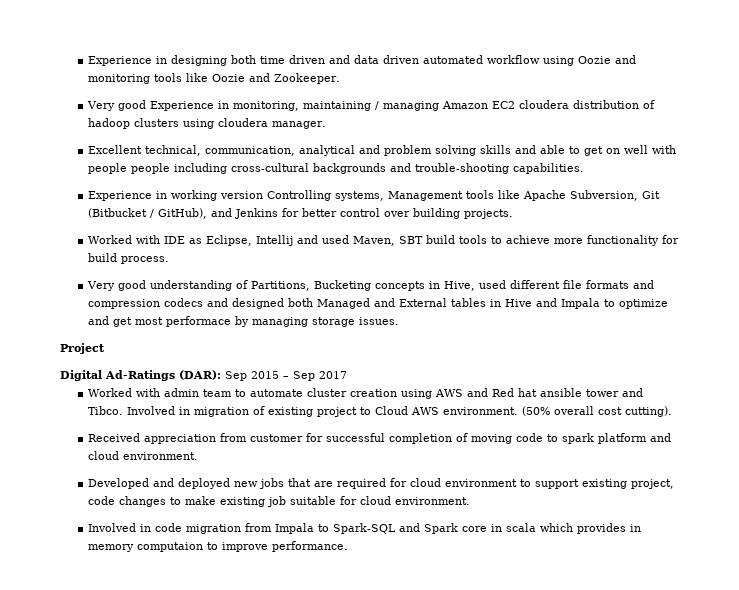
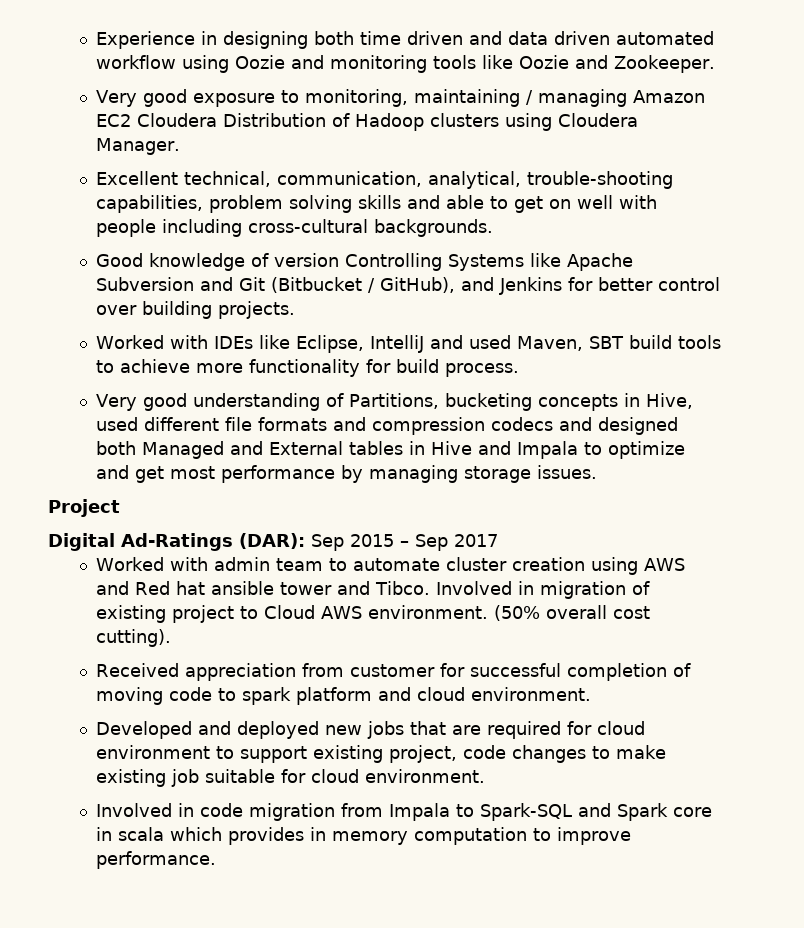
- Very good Experience in monitoring, maintaining / managing Amazon EC2 cloudera distribution of hadoop clusters using cloudera manager.
+ Very good exposure to monitoring, maintaining / managing Amazon EC2 Cloudera Distribution of Hadoop clusters using Cloudera Manager.
- Excellent technical, communication, analytical and problem solving skills and able to get on well with people people including cross-cultural backgrounds and trouble-shooting capabilities.
- Experience in working version Controlling systems, Management tools like Apache Subversion, Git (Bitbucket / GitHub), and Jenkins for better control over building projects.
+ Excellent technical, communication, analytical, trouble-shooting capabilities, problem solving skills and able to get on well with people including cross-cultural backgrounds.
+ Good knowledge of version Controlling Systems like Apache Subversion and Git (Bitbucket / GitHub), and Jenkins for better control over building projects.
- Worked with IDE as Eclipse, Intellij and used Maven, SBT build tools to achieve more functionality for build process.
+ Worked with IDEs like Eclipse, IntelliJ and used Maven, SBT build tools to achieve more functionality for build process.
- Very good understanding of Partitions, Bucketing concepts in Hive, used different file formats and compression codecs and designed both Managed and External tables in Hive and Impala to optimize and get most performace by managing storage issues.
+ Very good understanding of Partitions, bucketing concepts in Hive, used different file formats and compression codecs and designed both Managed and External tables in Hive and Impala to optimize and get most performance by managing storage issues.
- Involved in code migration from Impala to Spark-SQL and Spark core in scala which provides in memory computaion to improve performance.
+ Involved in code migration from Impala to Spark-SQL and Spark core in scala which provides in memory computation to improve performance.

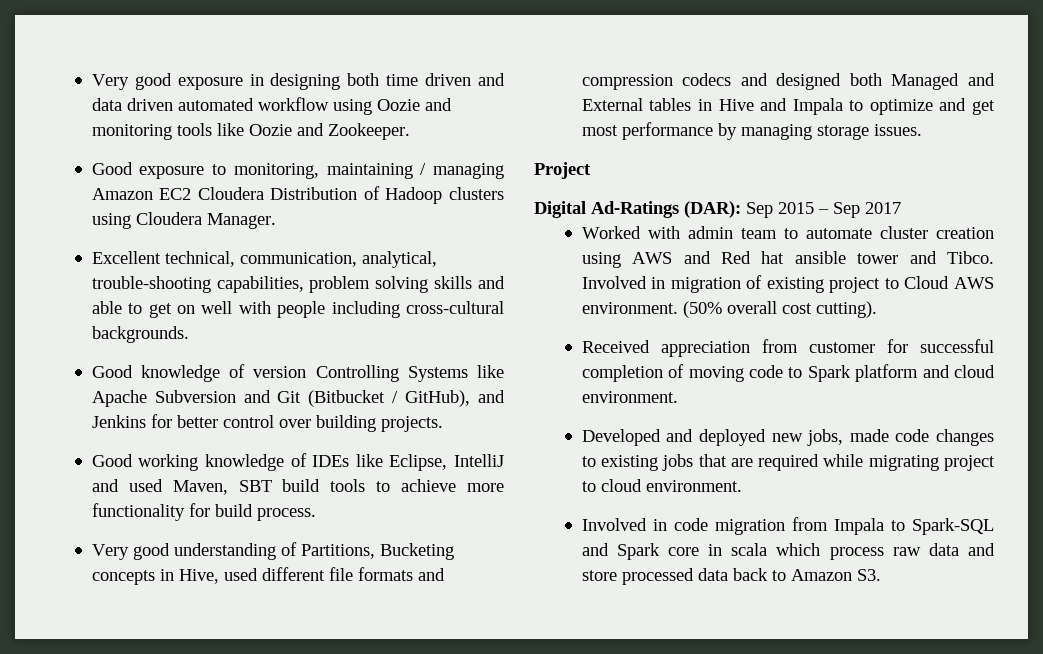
- Experience in designing both time driven and data driven automated workflow using Oozie and monitoring tools like Oozie and Zookeeper.
+ Very good exposure in designing both time driven and data driven automated workflow using Oozie and monitoring tools like Oozie and Zookeeper.
- Very good exposure to monitoring, maintaining / managing Amazon EC2 Cloudera Distribution of Hadoop clusters using Cloudera Manager.
+ Good exposure to monitoring, maintaining / managing Amazon EC2 Cloudera Distribution of Hadoop clusters using Cloudera Manager.
- Worked with IDEs like Eclipse, IntelliJ and used Maven, SBT build tools to achieve more functionality for build process.
+ Good working knowledge of IDEs like Eclipse, IntelliJ and used Maven, SBT build tools to achieve more functionality for build process.
- Very good understanding of Partitions, bucketing concepts in Hive, used different file formats and compression codecs and designed both Managed and External tables in Hive and Impala to optimize and get most performance by managing storage issues.
+ Very good understanding of Partitions, Bucketing concepts in Hive, used different file formats and compression codecs and designed both Managed and External tables in Hive and Impala to optimize and get most performance by managing storage issues.
- Received appreciation from customer for successful completion of moving code to spark platform and cloud environment.
+ Received appreciation from customer for successful completion of moving code to Spark platform and cloud environment.
- Developed and deployed new jobs that are required for cloud environment to support existing project, code changes to make existing job suitable for cloud environment.
+ Developed and deployed new jobs, made code changes to existing jobs that are required while migrating project to cloud environment.
- Involved in code migration from Impala to Spark-SQL and Spark core in scala which provides in memory computation to improve performance.
+ Involved in code migration from Impala to Spark-SQL and Spark core in scala which process raw data and store processed data back to Amazon S3.

